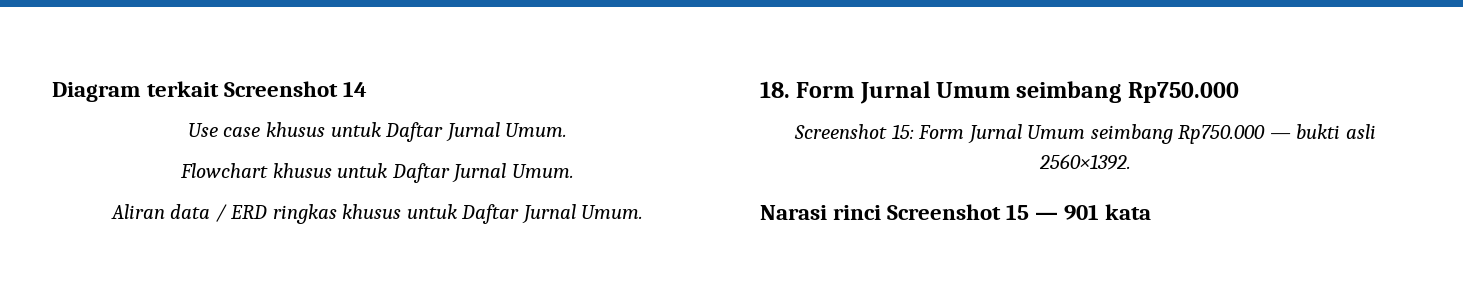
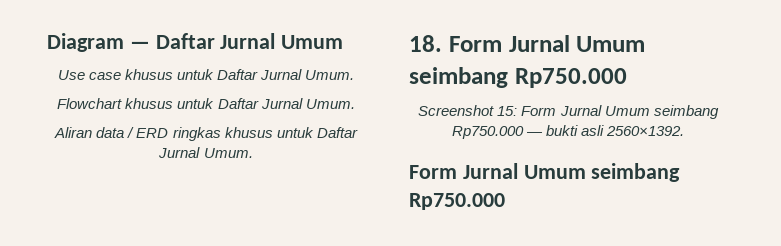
- Diagram terkait Screenshot 14
+ Diagram — Daftar Jurnal Umum
  Screenshot 15: Form Jurnal Umum seimbang Rp750.000 — bukti asli 2560×1392.
- Narasi rinci Screenshot 15 — 901 kata
+ Form Jurnal Umum seimbang Rp750.000

